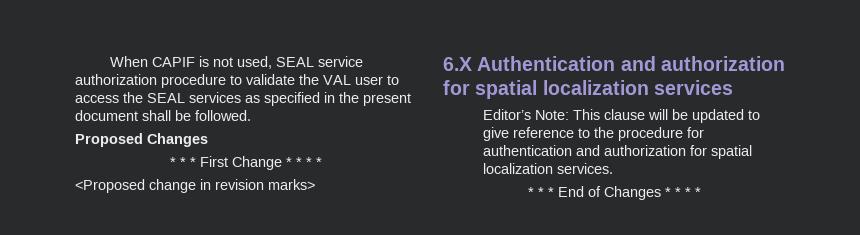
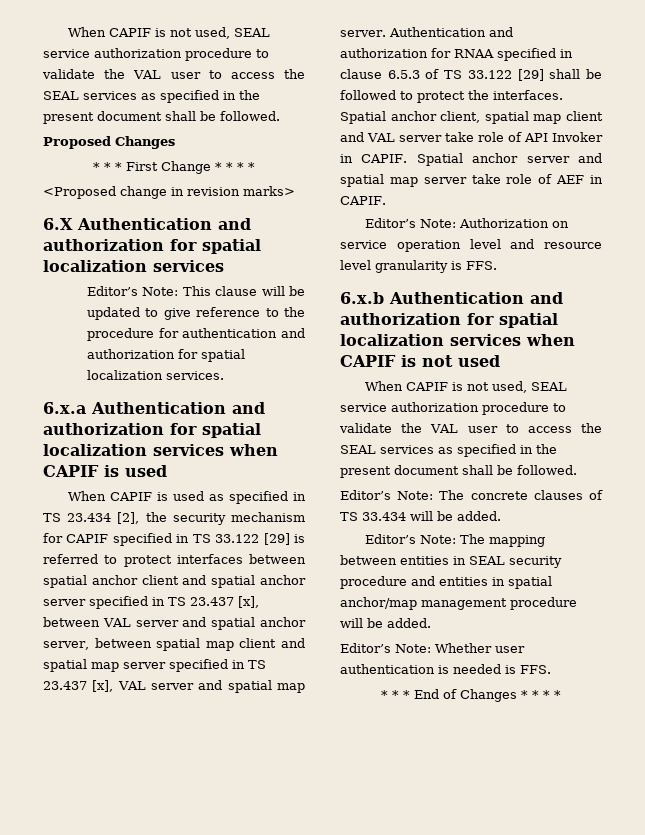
+ 6.x.a Authentication and authorization for spatial localization services when CAPIF is used
+ When CAPIF is used as specified in TS 23.434 [2], the security mechanism for CAPIF specified in TS 33.122 [29] is referred to protect interfaces between spatial anchor client and spatial anchor server specified in TS 23.437 [x], between VAL server and spatial anchor server, between spatial map client and spatial map server specified in TS 23.437 [x], VAL server and spatial map server. Authentication and authorization for RNAA specified in clause 6.5.3 of TS 33.122 [29] shall be followed to protect the interfaces. Spatial anchor client, spatial map client and VAL server take role of API Invoker in CAPIF. Spatial anchor server and spatial map server take role of AEF in CAPIF.
+ Editor’s Note: Authorization on service operation level and resource level granularity is FFS.
+ 6.x.b Authentication and authorization for spatial localization services when CAPIF is not used
+ When CAPIF is not used, SEAL service authorization procedure to validate the VAL user to access the SEAL services as specified in the present document shall be followed.
+ Editor’s Note: The concrete clauses of TS 33.434 will be added.
+ Editor’s Note: The mapping between entities in SEAL security procedure and entities in spatial anchor/map management procedure will be added.
+ Editor’s Note: Whether user authentication is needed is FFS.

